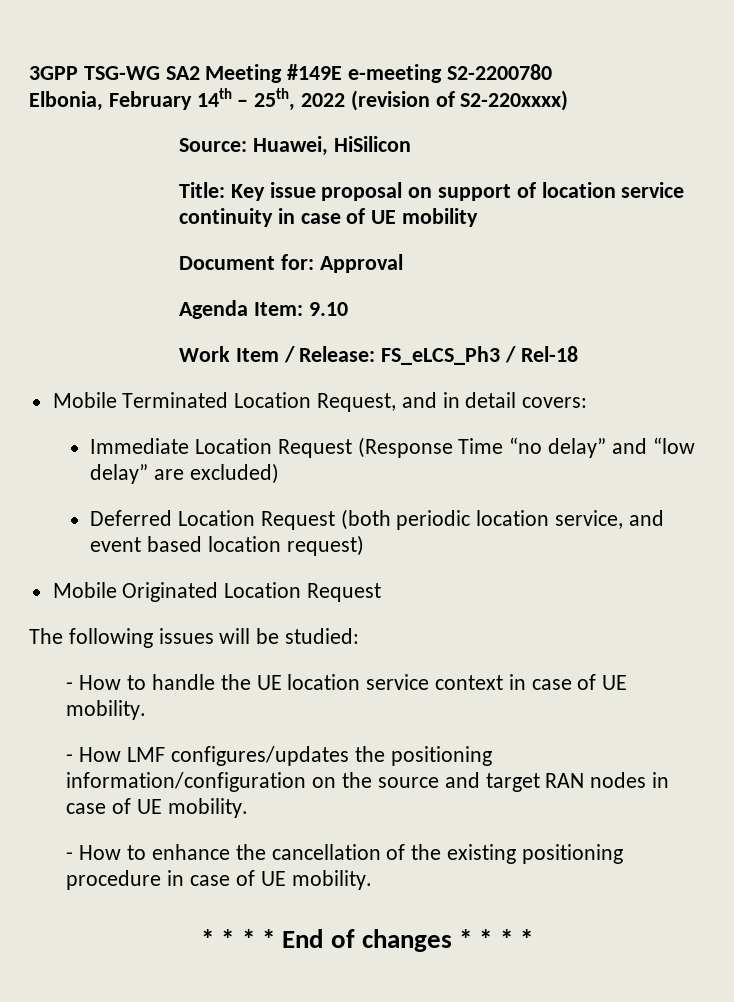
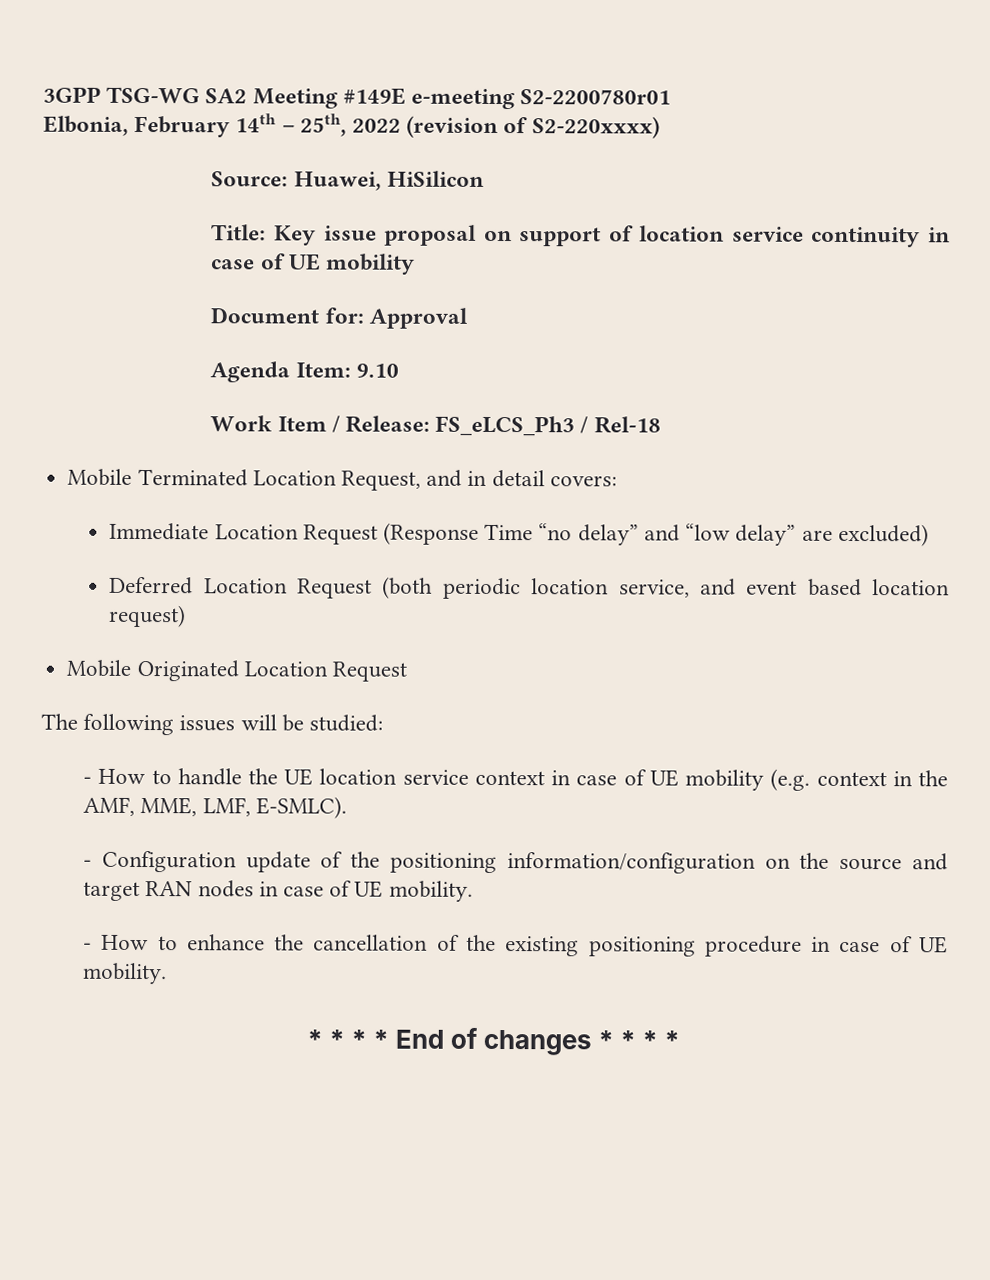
- 3GPP TSG-WG SA2 Meeting #149E e-meeting S2-2200780
+ 3GPP TSG-WG SA2 Meeting #149E e-meeting S2-2200780r01
- - How to handle the UE location service context in case of UE mobility.
- - How LMF configures/updates the positioning information/configuration on the source and target RAN nodes in case of UE mobility.
+ - How to handle the UE location service context in case of UE mobility (e.g. context in the AMF, MME, LMF, E-SMLC).
+ - Configuration update of the positioning information/configuration on the source and target RAN nodes in case of UE mobility.

